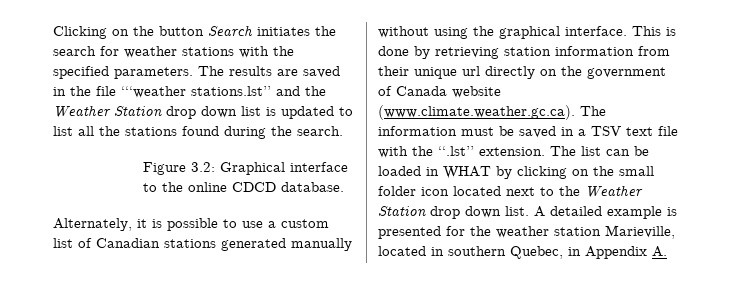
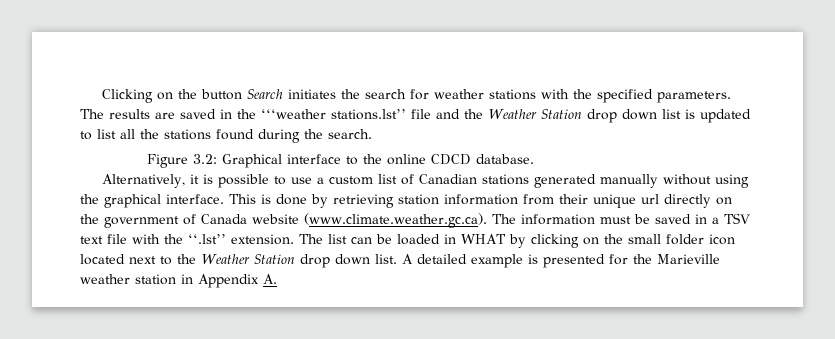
- The results are saved in the file ‘‘‘weather stations.lst’’ and the Weather Station drop down list is updated to list all the stations found during the search.
+ The results are saved in the ‘‘‘weather stations.lst’’ file and the Weather Station drop down list is updated to list all the stations found during the search.
- Alternately, it is possible to use a custom list of Canadian stations generated manually without using the graphical interface.
+ Alternatively, it is possible to use a custom list of Canadian stations generated manually without using the graphical interface.
- A detailed example is presented for the weather station Marieville, located in southern Quebec, in Appendix A.
+ A detailed example is presented for the Marieville weather station in Appendix A.

